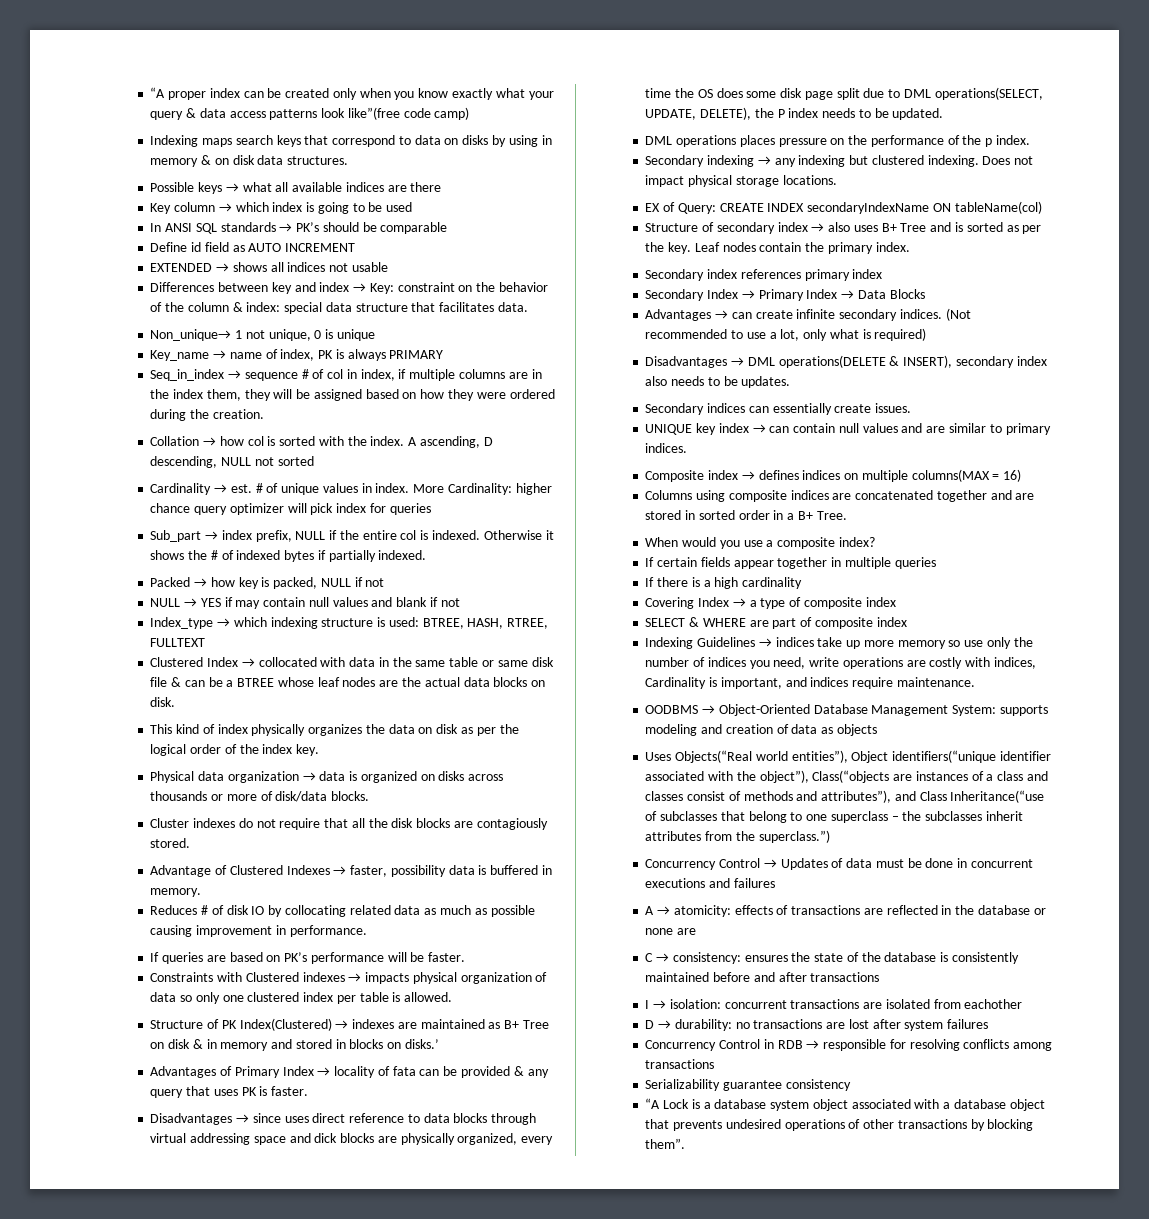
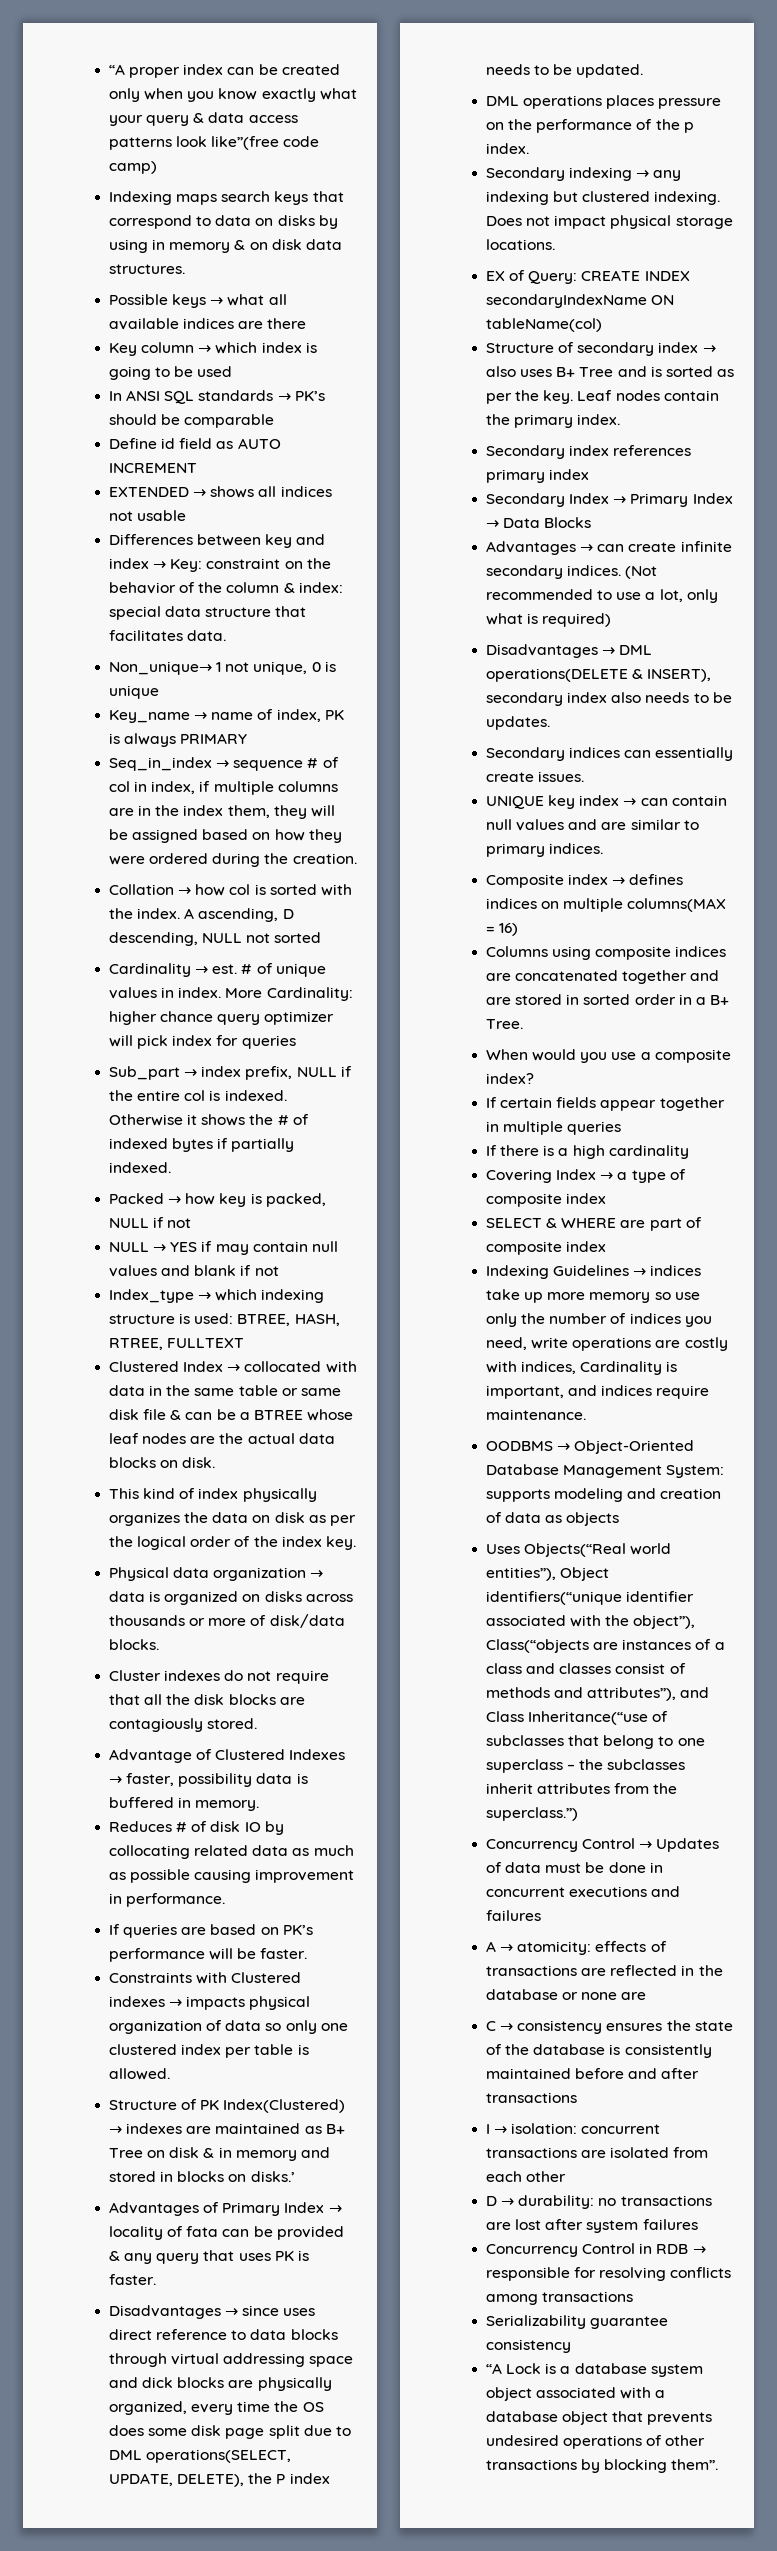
- C → consistency: ensures the state of the database is consistently maintained before and after transactions
+ C → consistency ensures the state of the database is consistently maintained before and after transactions
- I → isolation: concurrent transactions are isolated from eachother
+ I → isolation: concurrent transactions are isolated from each other

